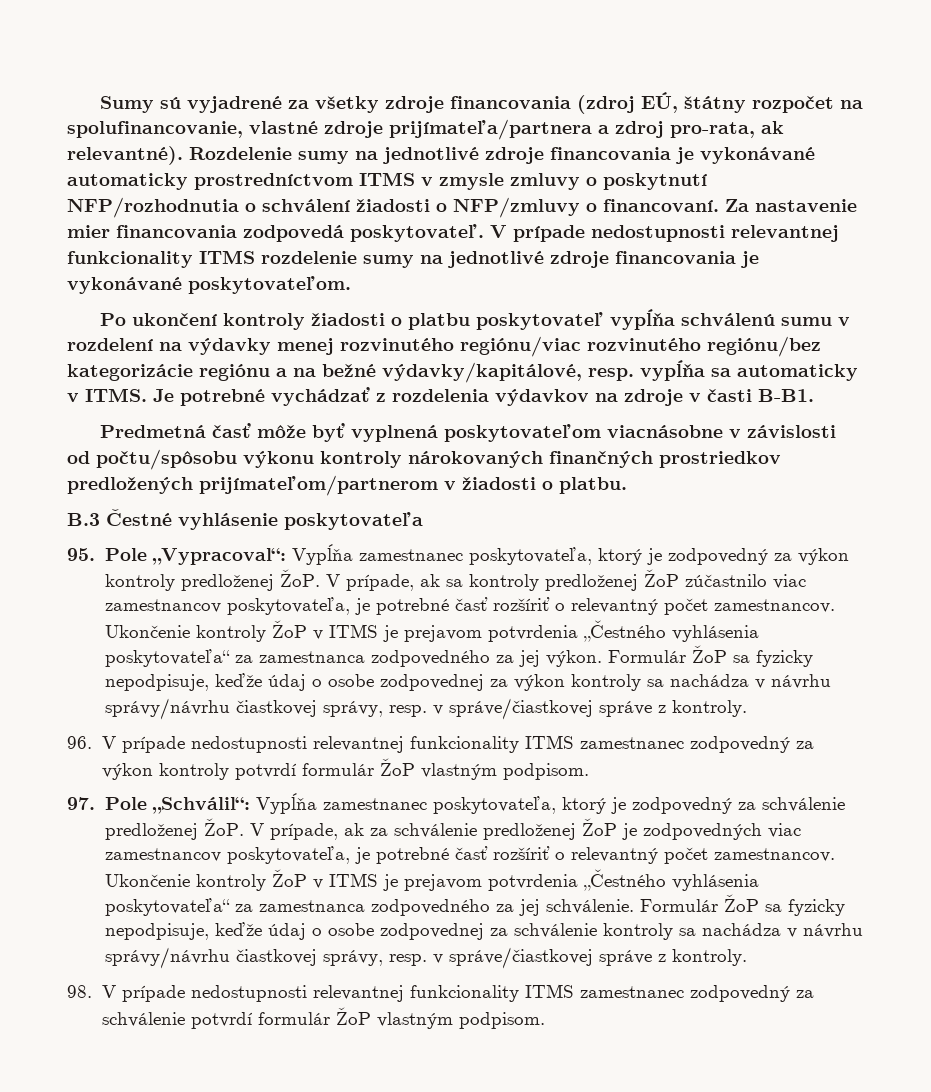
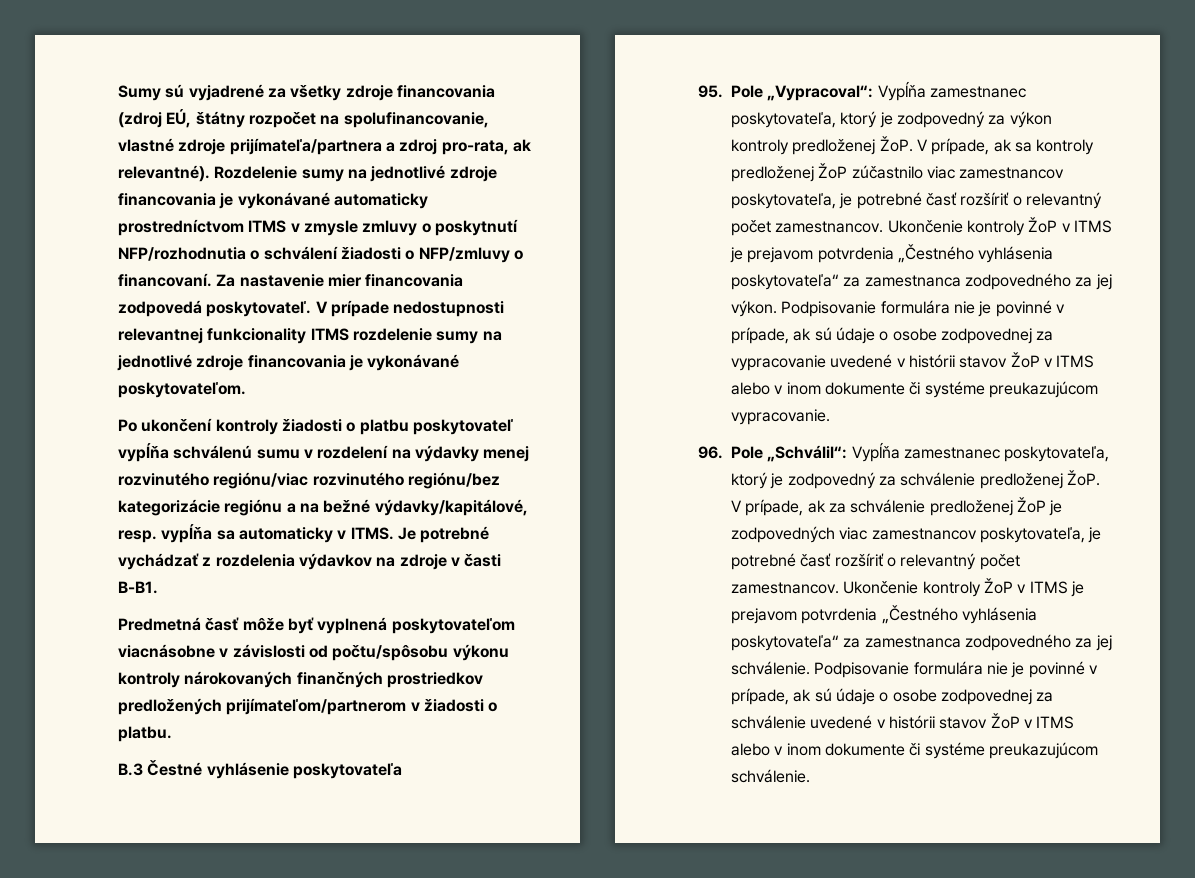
- Formulár ŽoP sa fyzicky nepodpisuje, keďže údaj o osobe zodpovednej za výkon kontroly sa nachádza v návrhu správy/návrhu čiastkovej správy, resp. v správe/čiastkovej správe z kontroly.
- 96. V prípade nedostupnosti relevantnej funkcionality ITMS zamestnanec zodpovedný za výkon kontroly potvrdí formulár ŽoP vlastným podpisom.
- 97. Pole „Schválil“: Vypĺňa zamestnanec poskytovateľa, ktorý je zodpovedný za schválenie predloženej ŽoP. V prípade, ak za schválenie predloženej ŽoP je zodpovedných viac zamestnancov poskytovateľa, je potrebné časť rozšíriť o relevantný počet zamestnancov.
+ Podpisovanie formulára nie je povinné v prípade, ak sú údaje o osobe zodpovednej za vypracovanie uvedené v histórii stavov ŽoP v ITMS alebo v inom dokumente či systéme preukazujúcom vypracovanie.
+ 96. Pole „Schválil“: Vypĺňa zamestnanec poskytovateľa, ktorý je zodpovedný za schválenie predloženej ŽoP. V prípade, ak za schválenie predloženej ŽoP je zodpovedných viac zamestnancov poskytovateľa, je potrebné časť rozšíriť o relevantný počet zamestnancov.
- Formulár ŽoP sa fyzicky nepodpisuje, keďže údaj o osobe zodpovednej za schválenie kontroly sa nachádza v návrhu správy/návrhu čiastkovej správy, resp. v správe/čiastkovej správe z kontroly.
- 98. V prípade nedostupnosti relevantnej funkcionality ITMS zamestnanec zodpovedný za schválenie potvrdí formulár ŽoP vlastným podpisom.
+ Podpisovanie formulára nie je povinné v prípade, ak sú údaje o osobe zodpovednej za schválenie uvedené v histórii stavov ŽoP v ITMS alebo v inom dokumente či systéme preukazujúcom schválenie.

